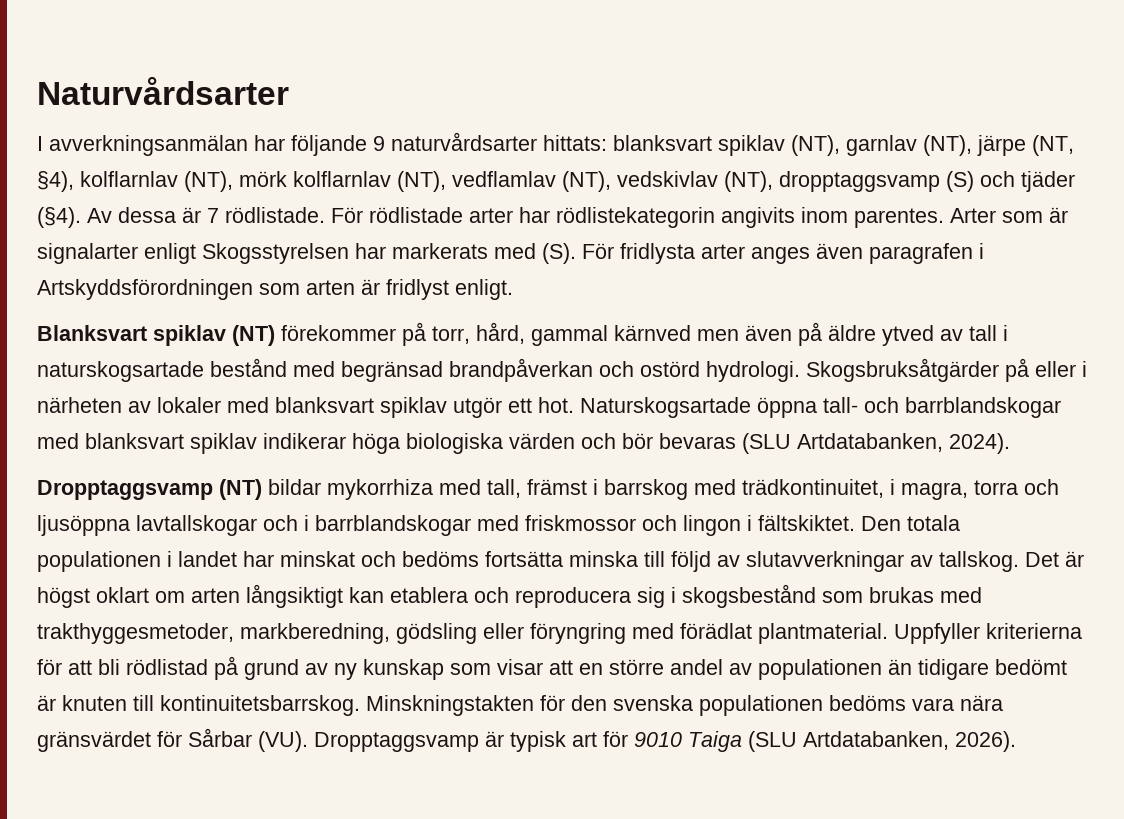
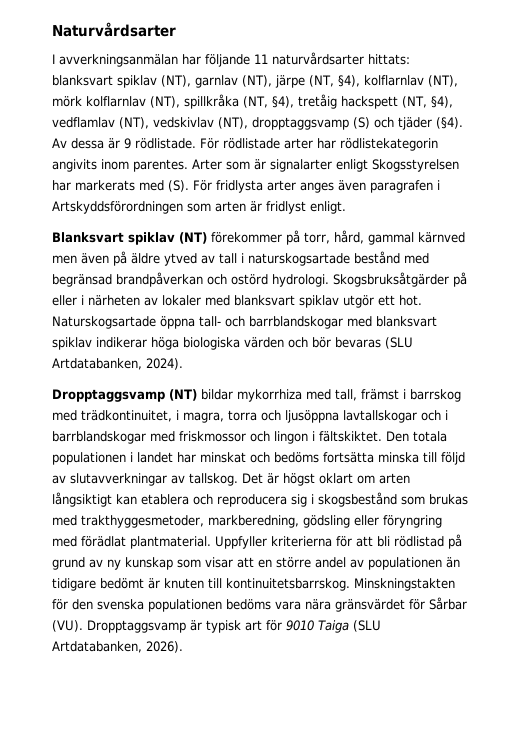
- I avverkningsanmälan har följande 9 naturvårdsarter hittats: blanksvart spiklav (NT), garnlav (NT), järpe (NT, §4), kolflarnlav (NT), mörk kolflarnlav (NT), vedflamlav (NT), vedskivlav (NT), dropptaggsvamp (S) och tjäder (§4).
+ I avverkningsanmälan har följande 11 naturvårdsarter hittats: blanksvart spiklav (NT), garnlav (NT), järpe (NT, §4), kolflarnlav (NT), mörk kolflarnlav (NT), spillkråka (NT, §4), tretåig hackspett (NT, §4), vedflamlav (NT), vedskivlav (NT), dropptaggsvamp (S) och tjäder (§4).
- Av dessa är 7 rödlistade.
+ Av dessa är 9 rödlistade.

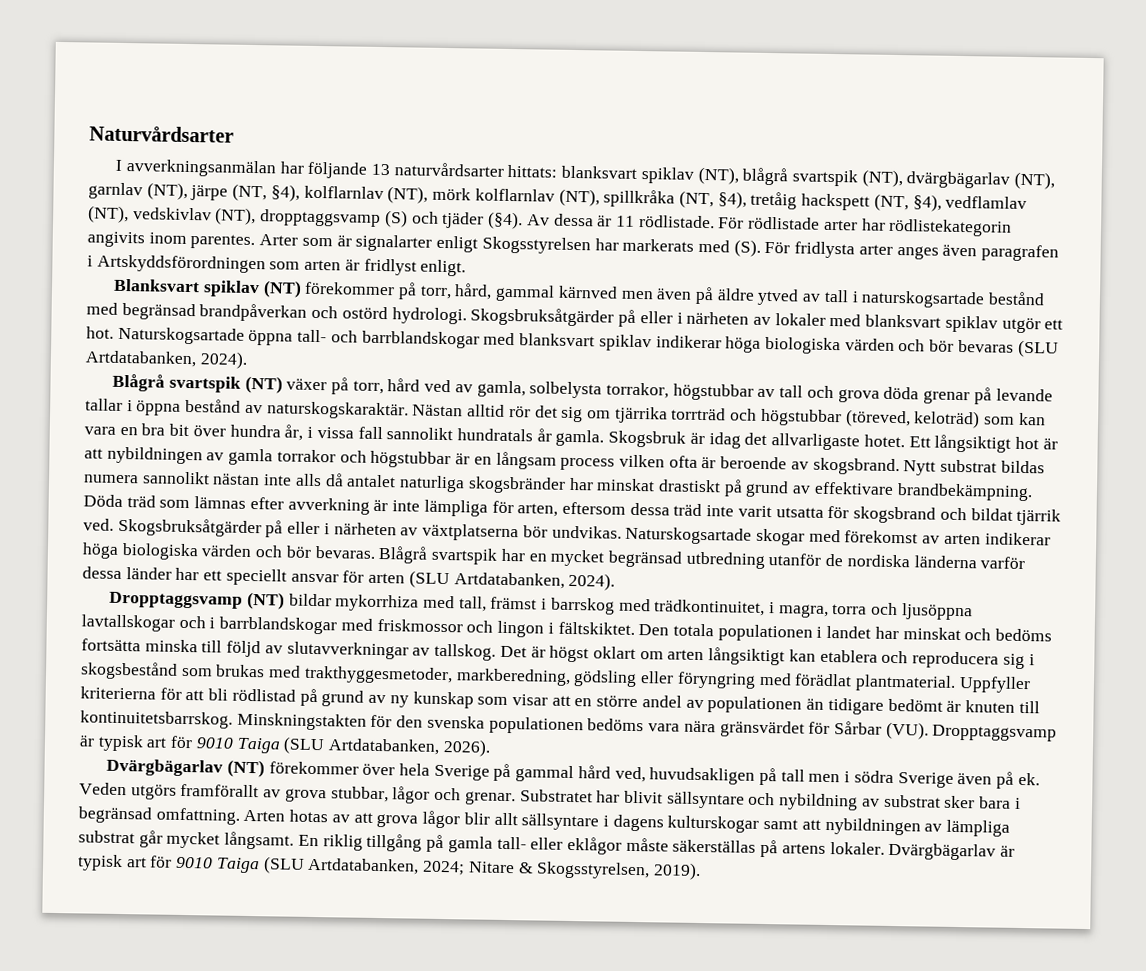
- I avverkningsanmälan har följande 11 naturvårdsarter hittats: blanksvart spiklav (NT), garnlav (NT), järpe (NT, §4), kolflarnlav (NT), mörk kolflarnlav (NT), spillkråka (NT, §4), tretåig hackspett (NT, §4), vedflamlav (NT), vedskivlav (NT), dropptaggsvamp (S) och tjäder (§4).
+ I avverkningsanmälan har följande 13 naturvårdsarter hittats: blanksvart spiklav (NT), blågrå svartspik (NT), dvärgbägarlav (NT), garnlav (NT), järpe (NT, §4), kolflarnlav (NT), mörk kolflarnlav (NT), spillkråka (NT, §4), tretåig hackspett (NT, §4), vedflamlav (NT), vedskivlav (NT), dropptaggsvamp (S) och tjäder (§4).
- Av dessa är 9 rödlistade.
+ Av dessa är 11 rödlistade.
+ Blågrå svartspik (NT) växer på torr, hård ved av gamla, solbelysta torrakor, högstubbar av tall och grova döda grenar på levande tallar i öppna bestånd av naturskogskaraktär. Nästan alltid rör det sig om tjärrika torrträd och högstubbar (töreved, keloträd) som kan vara en bra bit över hundra år, i vissa fall sannolikt hundratals år gamla. Skogsbruk är idag det allvarligaste hotet. Ett långsiktigt hot är att nybildningen av gamla torrakor och högstubbar är en långsam process vilken ofta är beroende av skogsbrand. Nytt substrat bildas numera sannolikt nästan inte alls då antalet naturliga skogsbränder har minskat drastiskt på grund av effektivare brandbekämpning. Döda träd som lämnas efter avverkning är inte lämpliga för arten, eftersom dessa träd inte varit utsatta för skogsbrand och bildat tjärrik ved. Skogsbruksåtgärder på eller i närheten av växtplatserna bör undvikas. Naturskogsartade skogar med förekomst av arten indikerar höga biologiska värden och bör bevaras. Blågrå svartspik har en mycket begränsad utbredning utanför de nordiska länderna varför dessa länder har ett speciellt ansvar för arten (SLU Artdatabanken, 2024).
+ Dvärgbägarlav (NT) förekommer över hela Sverige på gammal hård ved, huvudsakligen på tall men i södra Sverige även på ek. Veden utgörs framförallt av grova stubbar, lågor och grenar. Substratet har blivit sällsyntare och nybildning av substrat sker bara i begränsad omfattning. Arten hotas av att grova lågor blir allt sällsyntare i dagens kulturskogar samt att nybildningen av lämpliga substrat går mycket långsamt. En riklig tillgång på gamla tall- eller eklågor måste säkerställas på artens lokaler. Dvärgbägarlav är typisk art för 9010 Taiga (SLU Artdatabanken, 2024; Nitare & Skogsstyrelsen, 2019).

